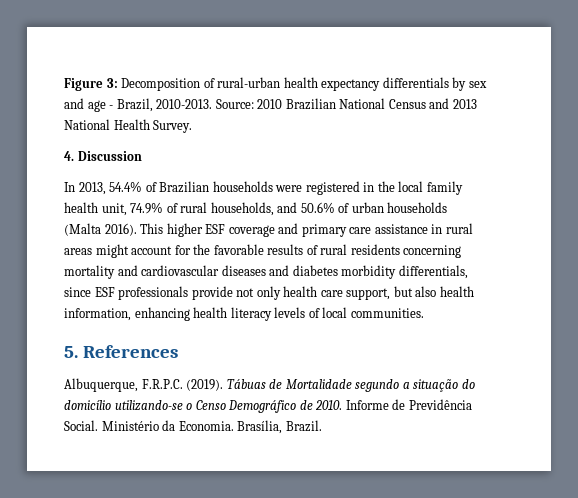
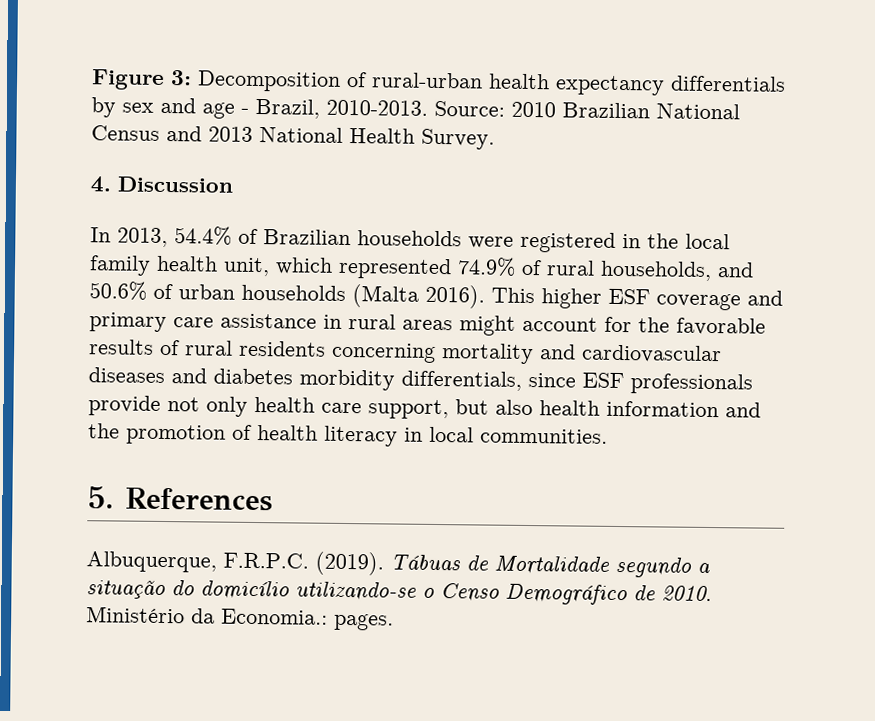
- In 2013, 54.4% of Brazilian households were registered in the local family health unit, 74.9% of rural households, and 50.6% of urban households (Malta 2016).
+ In 2013, 54.4% of Brazilian households were registered in the local family health unit, which represented 74.9% of rural households, and 50.6% of urban households (Malta 2016).
- This higher ESF coverage and primary care assistance in rural areas might account for the favorable results of rural residents concerning mortality and cardiovascular diseases and diabetes morbidity differentials, since ESF professionals provide not only health care support, but also health information, enhancing health literacy levels of local communities.
+ This higher ESF coverage and primary care assistance in rural areas might account for the favorable results of rural residents concerning mortality and cardiovascular diseases and diabetes morbidity differentials, since ESF professionals provide not only health care support, but also health information and the promotion of health literacy in local communities.
- Informe de Previdência Social. Ministério da Economia. Brasília, Brazil.
+ Ministério da Economia.: pages.

